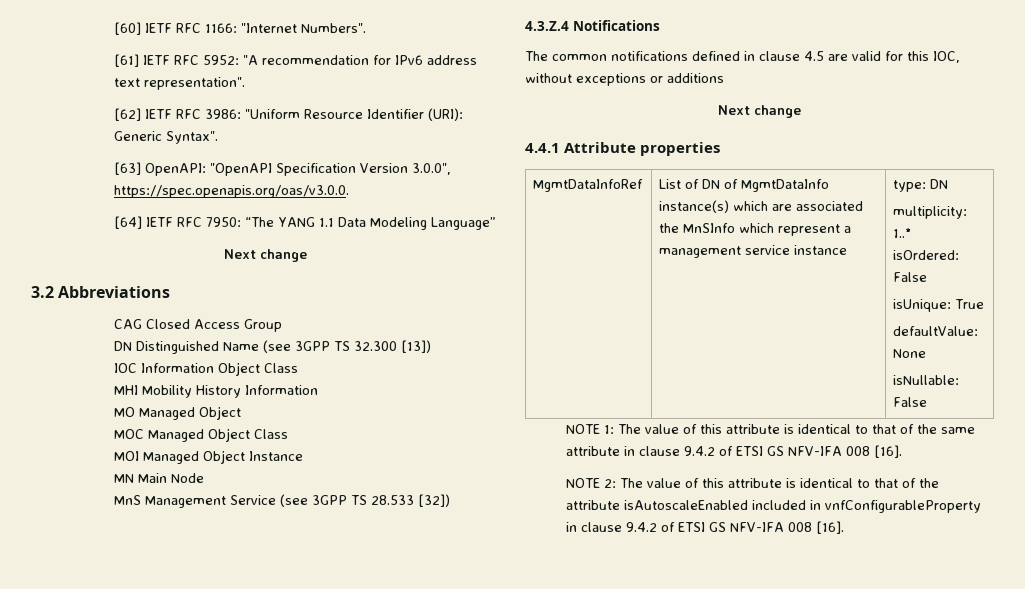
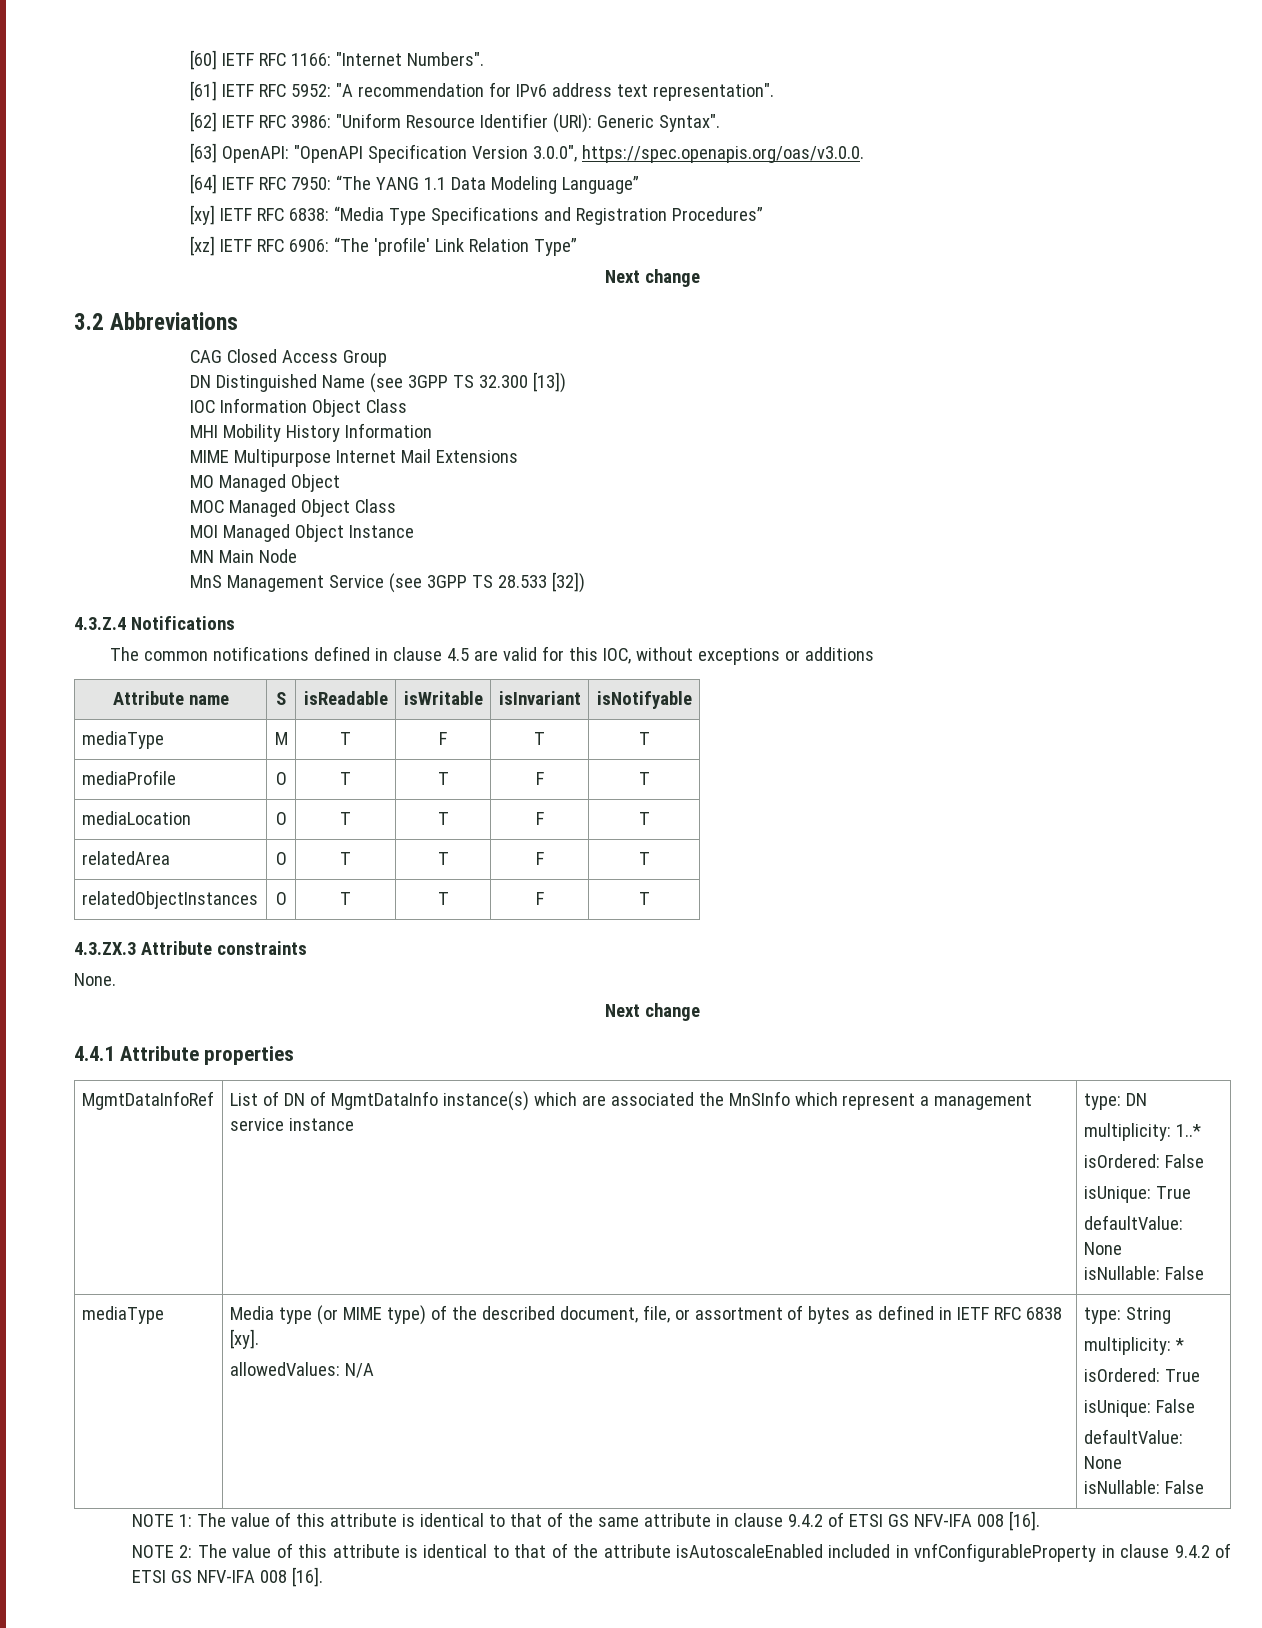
+ [xy] IETF RFC 6838: “Media Type Specifications and Registration Procedures”
+ [xz] IETF RFC 6906: “The 'profile' Link Relation Type”
+ MIME Multipurpose Internet Mail Extensions
+ Attribute name | S | isReadable | isWritable | isInvariant | isNotifyable
+ mediaType | M | T | F | T | T
+ mediaProfile | O | T | T | F | T
+ mediaLocation | O | T | T | F | T
+ relatedArea | O | T | T | F | T
+ relatedObjectInstances | O | T | T | F | T
+ 4.3.ZX.3 Attribute constraints
+ None.
+ mediaType | Media type (or MIME type) of the described document, file, or assortment of bytes as defined in IETF RFC 6838 [xy].
+ allowedValues: N/A | type: String
+ multiplicity: *
+ isOrdered: True
+ isUnique: False
+ defaultValue: None
+ isNullable: False

